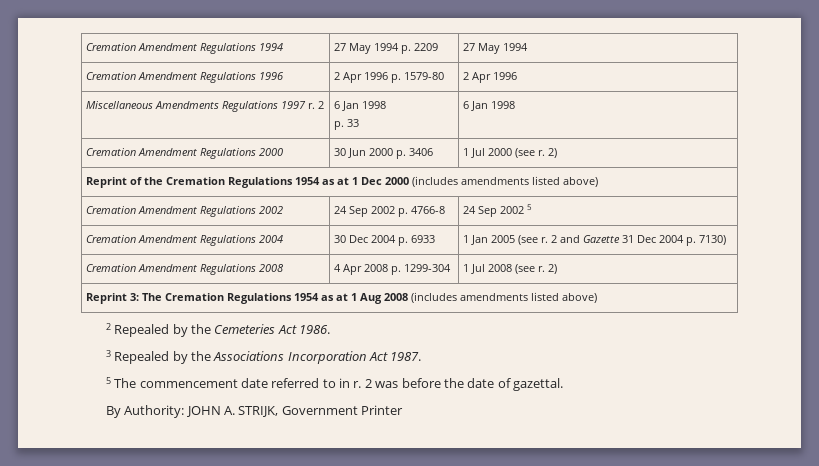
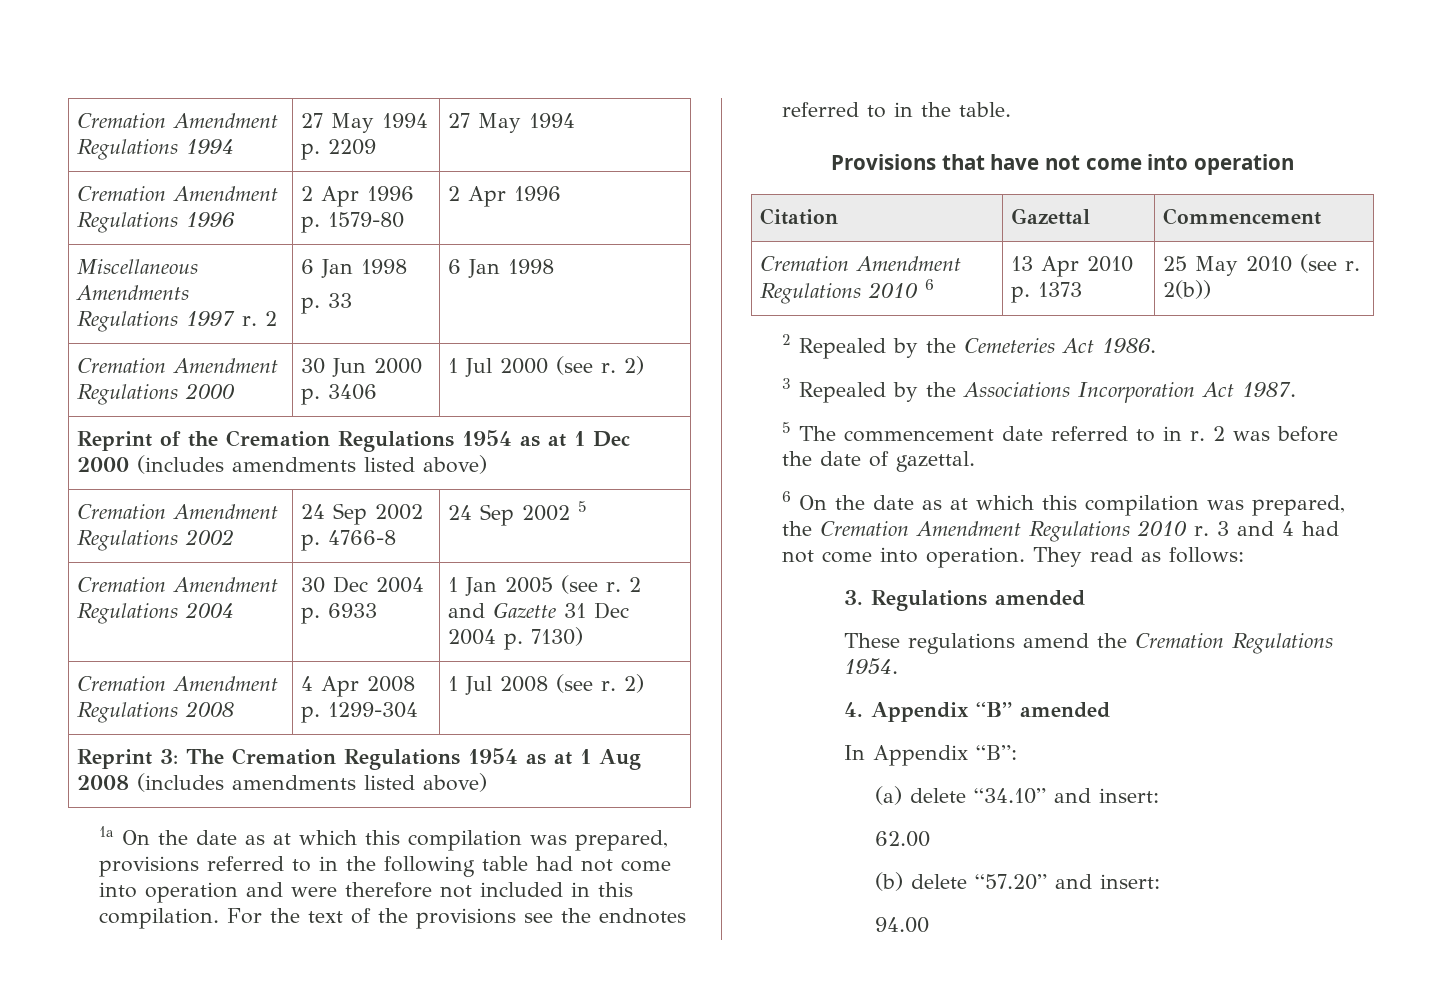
+ 1a On the date as at which this compilation was prepared, provisions referred to in the following table had not come into operation and were therefore not included in this compilation. For the text of the provisions see the endnotes referred to in the table.
+ Provisions that have not come into operation
+ Citation | Gazettal | Commencement
+ Cremation Amendment Regulations 2010 6 | 13 Apr 2010 p. 1373 | 25 May 2010 (see r. 2(b))
- By Authority: JOHN A. STRIJK, Government Printer
+ 6 On the date as at which this compilation was prepared, the Cremation Amendment Regulations 2010 r. 3 and 4 had not come into operation. They read as follows:
+ 3. Regulations amended
+ These regulations amend the Cremation Regulations 1954.
+ 4. Appendix “B” amended
+ In Appendix “B”:
+ (a) delete “34.10” and insert:
+ 62.00
+ (b) delete “57.20” and insert:
+ 94.00

